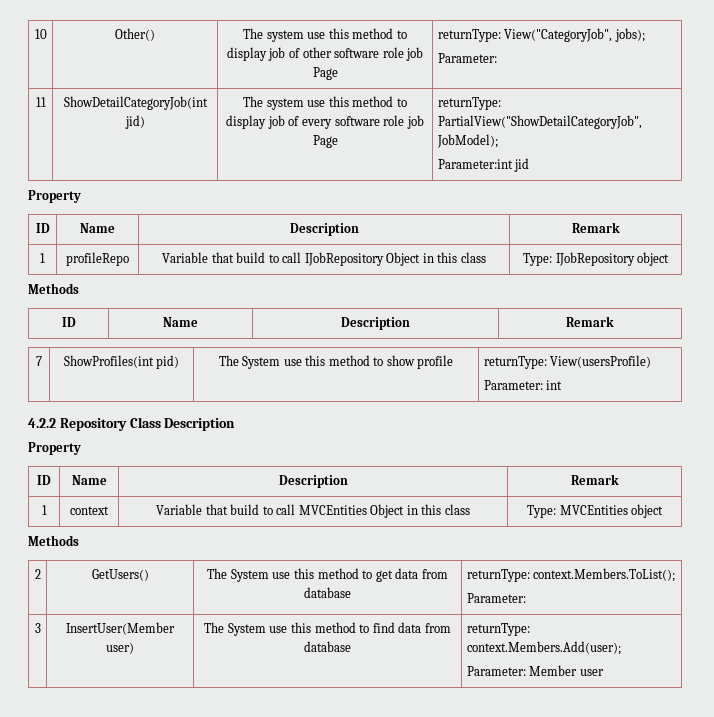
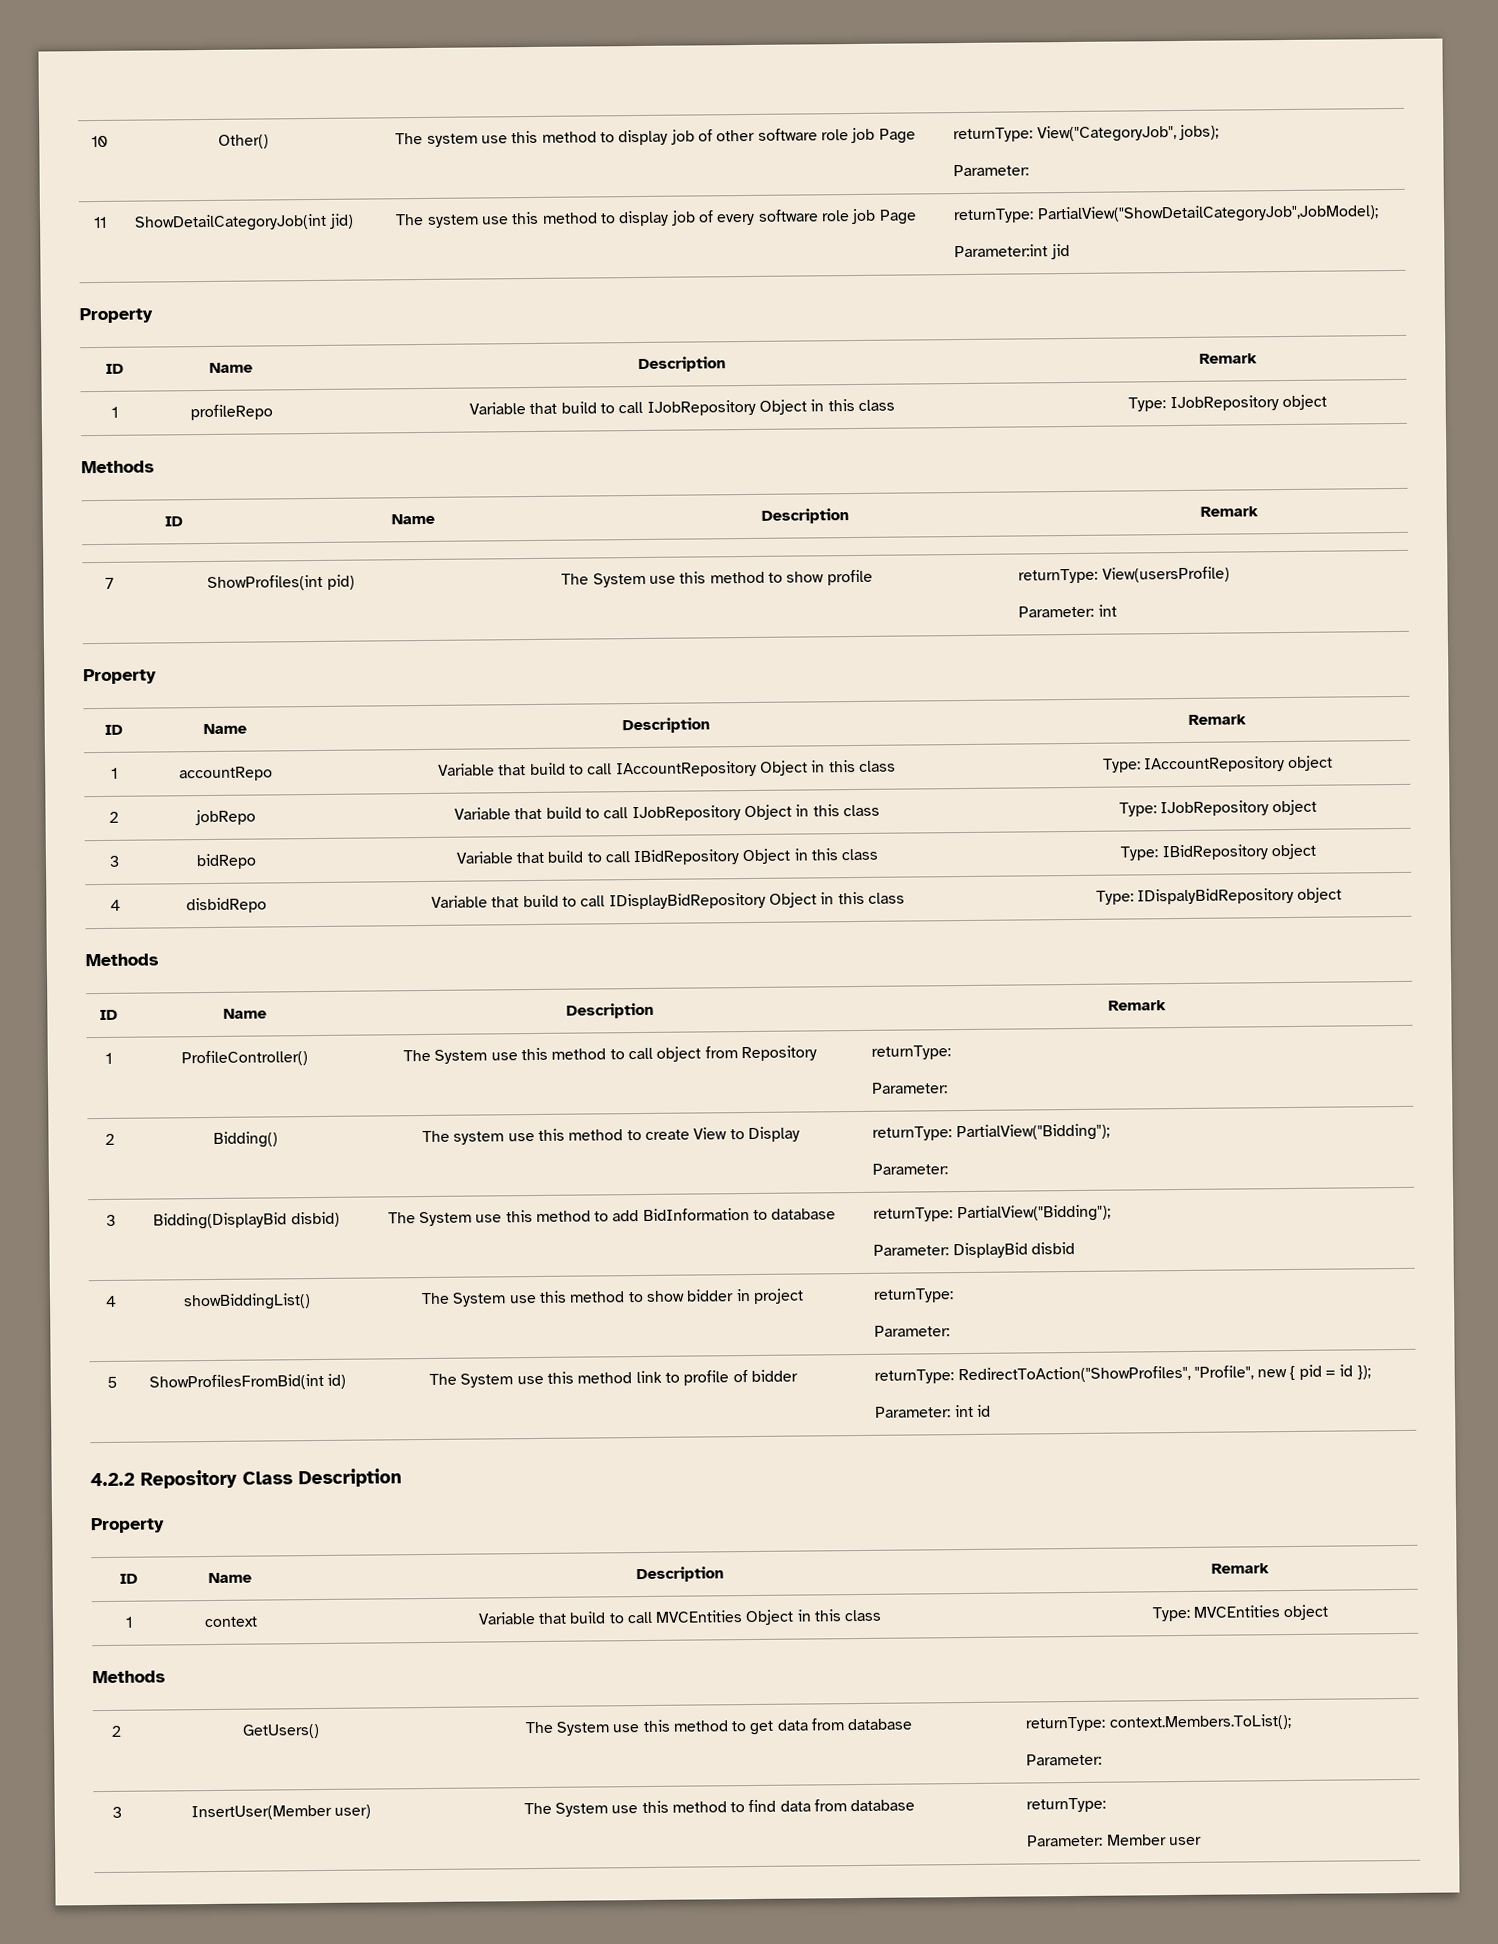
  7 | ShowProfiles(int pid) | The System use this method to show profile | returnType: View(usersProfile)
  Parameter: int
+ Property
+ ID | Name | Description | Remark
+ 1 | accountRepo | Variable that build to call IAccountRepository Object in this class | Type: IAccountRepository object
+ 2 | jobRepo | Variable that build to call IJobRepository Object in this class | Type: IJobRepository object
+ 3 | bidRepo | Variable that build to call IBidRepository Object in this class | Type: IBidRepository object
+ 4 | disbidRepo | Variable that build to call IDisplayBidRepository Object in this class | Type: IDispalyBidRepository object
+ Methods
+ ID | Name | Description | Remark
+ 1 | ProfileController() | The System use this method to call object from Repository | returnType:
+ Parameter:
+ 2 | Bidding() | The system use this method to create View to Display | returnType: PartialView("Bidding");
+ Parameter:
+ 3 | Bidding(DisplayBid disbid) | The System use this method to add BidInformation to database | returnType: PartialView("Bidding");
+ Parameter: DisplayBid disbid
+ 4 | showBiddingList() | The System use this method to show bidder in project | returnType:
+ Parameter:
+ 5 | ShowProfilesFromBid(int id) | The System use this method link to profile of bidder | returnType: RedirectToAction("ShowProfiles", "Profile", new { pid = id });
+ Parameter: int id
- 3 | InsertUser(Member user) | The System use this method to find data from database | returnType: context.Members.Add(user);
+ 3 | InsertUser(Member user) | The System use this method to find data from database | returnType:

